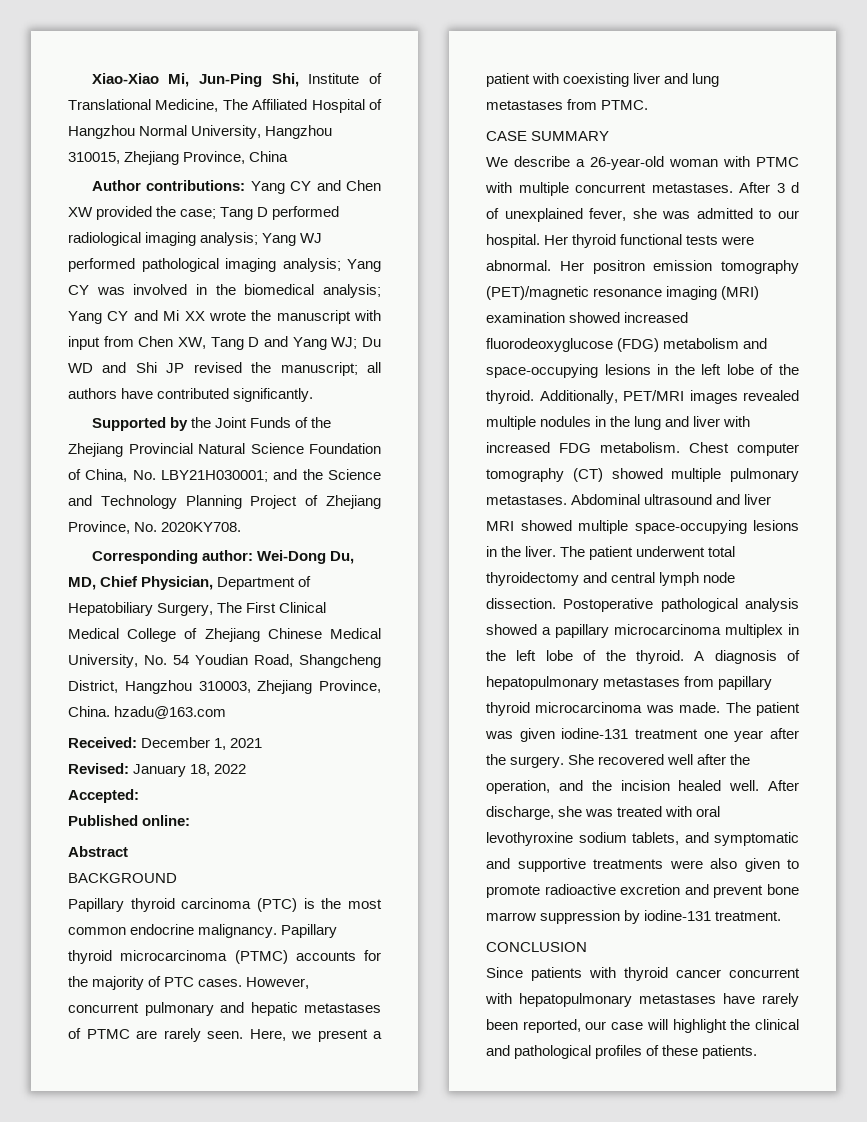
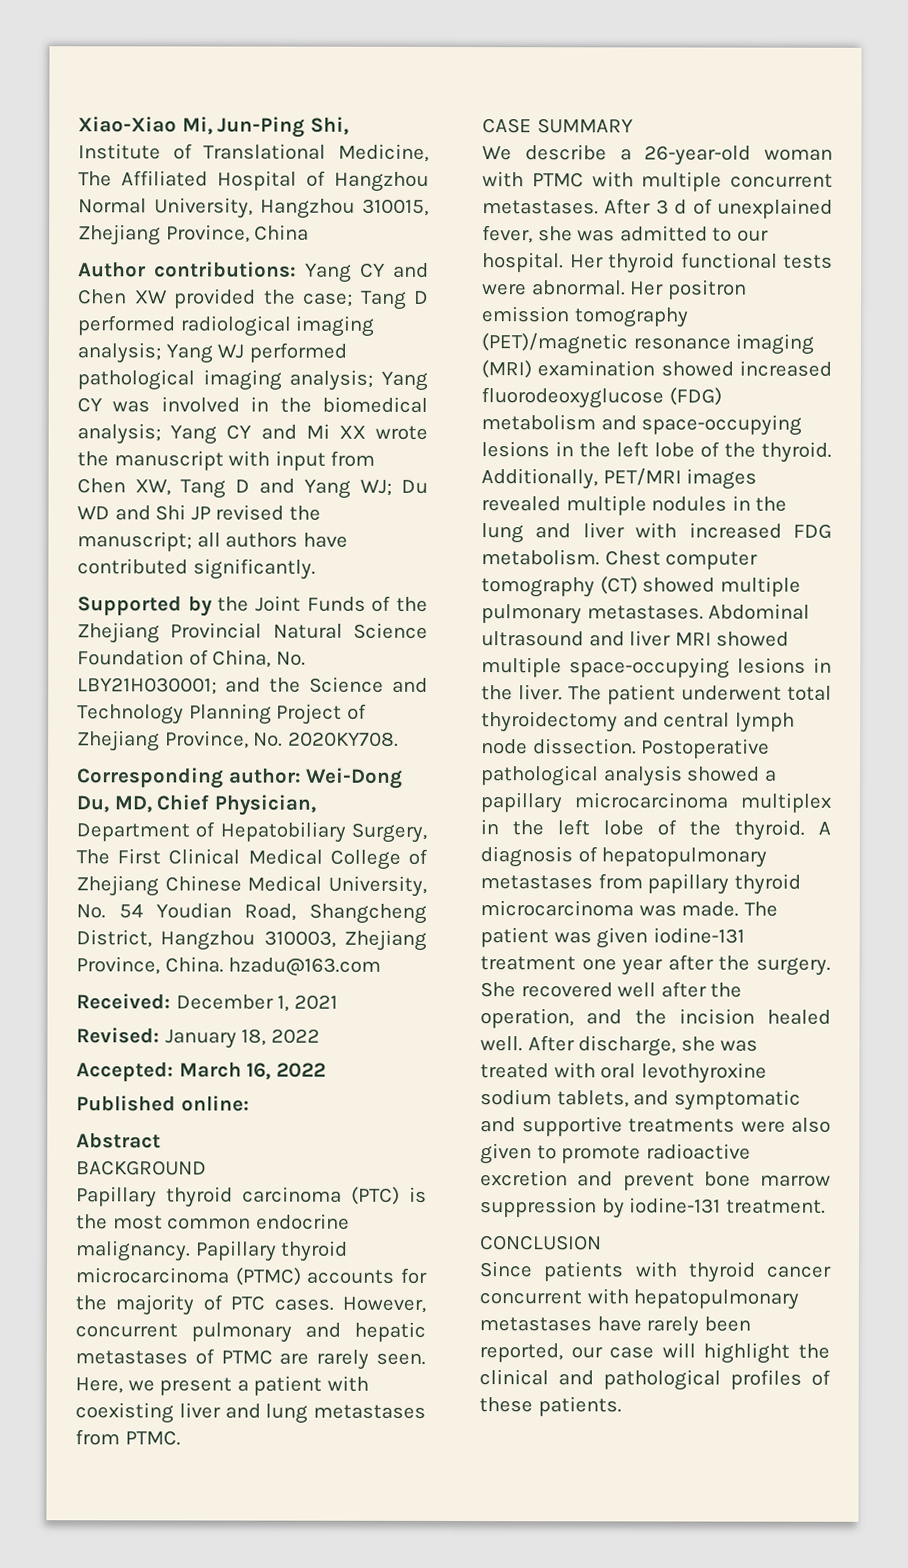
- Accepted:
+ Accepted: March 16, 2022

